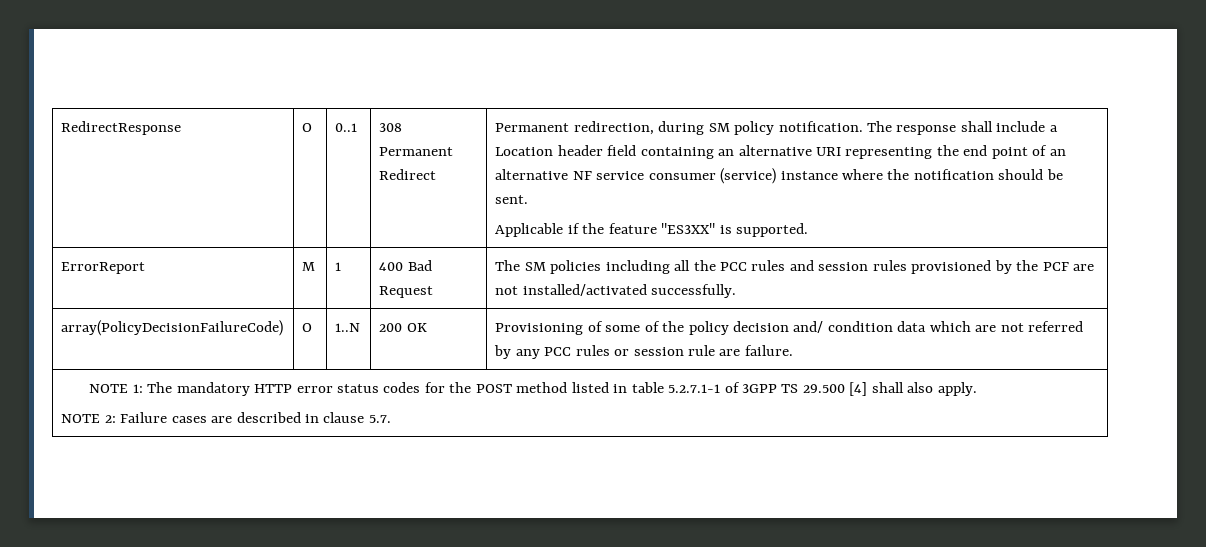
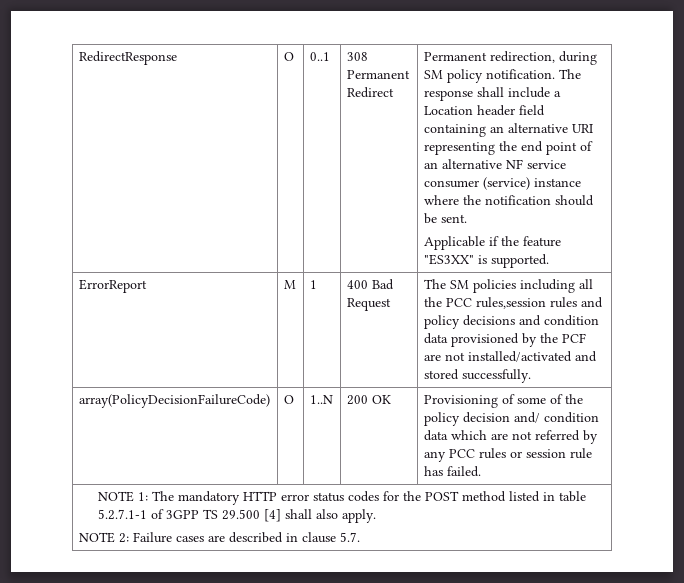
- ErrorReport | M | 1 | 400 Bad Request | The SM policies including all the PCC rules and session rules provisioned by the PCF are not installed/activated successfully.
+ ErrorReport | M | 1 | 400 Bad Request | The SM policies including all the PCC rules,session rules and policy decisions and condition data provisioned by the PCF are not installed/activated and stored successfully.
- array(PolicyDecisionFailureCode) | O | 1..N | 200 OK | Provisioning of some of the policy decision and/ condition data which are not referred by any PCC rules or session rule are failure.
+ array(PolicyDecisionFailureCode) | O | 1..N | 200 OK | Provisioning of some of the policy decision and/ condition data which are not referred by any PCC rules or session rule has failed.

